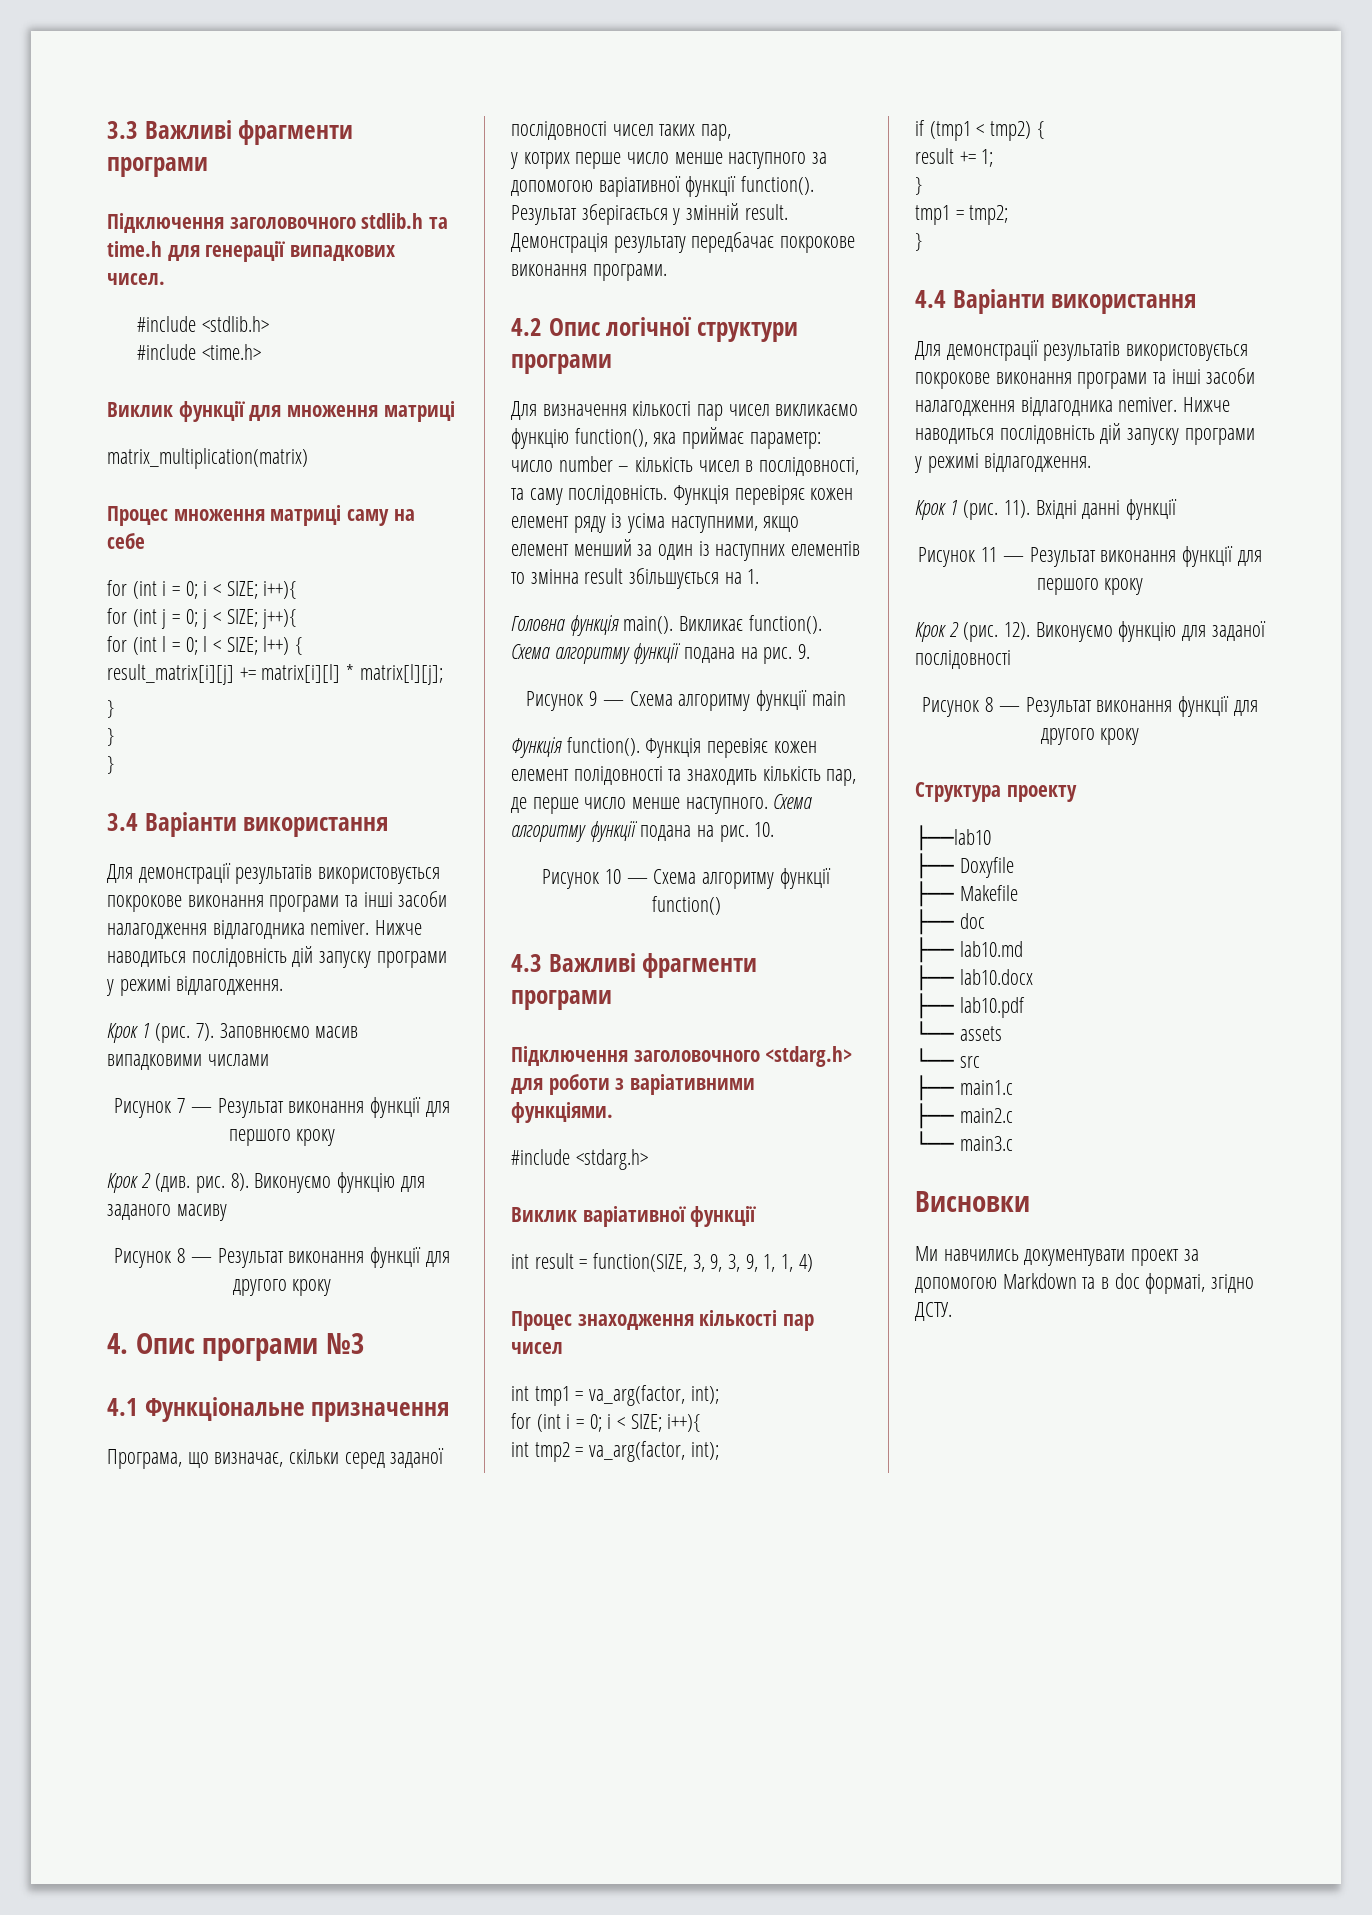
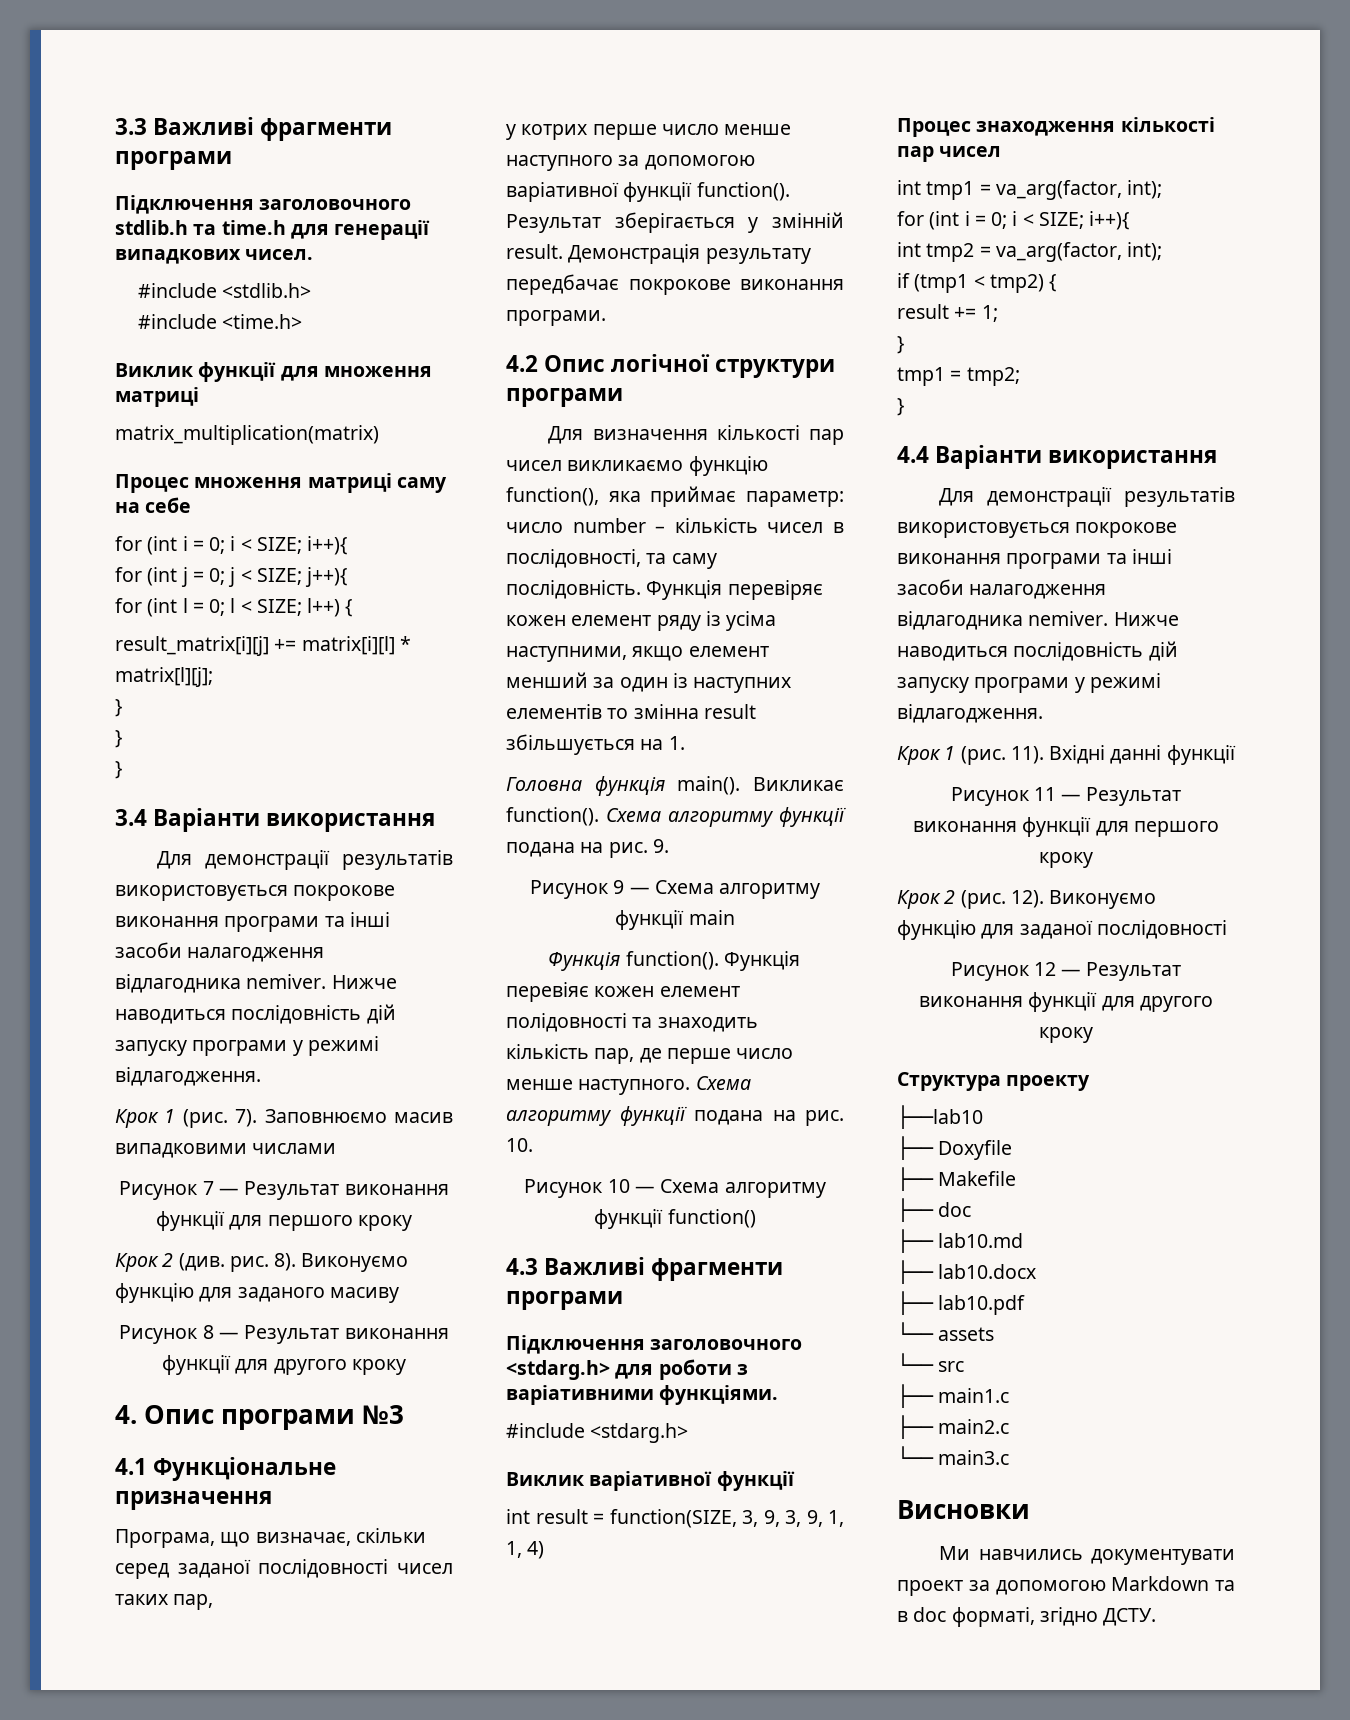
  Виконуємо функцію для заданої послідовності
- Рисунок 8 — Результат виконання функції для другого кроку
+ Рисунок 12 — Результат виконання функції для другого кроку

